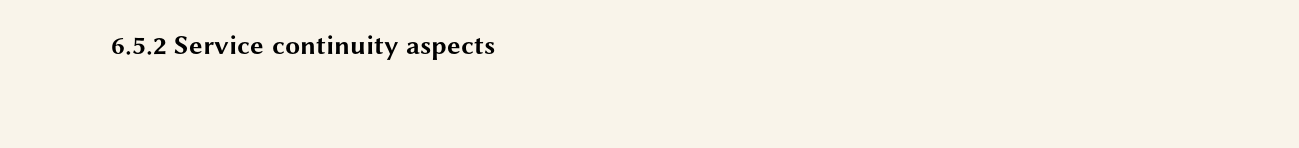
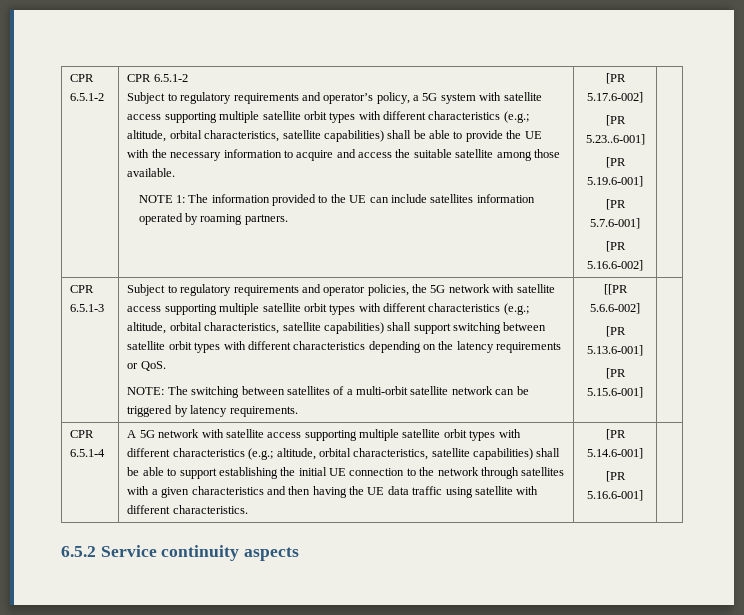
+ CPR 6.5.1-2 | CPR 6.5.1-2
+ Subject to regulatory requirements and operator’s policy, a 5G system with satellite access supporting multiple satellite orbit types with different characteristics (e.g.; altitude, orbital characteristics, satellite capabilities) shall be able to provide the UE with the necessary information to acquire and access the suitable satellite among those available.
+ NOTE 1: The information provided to the UE can include satellites information operated by roaming partners. | [PR 5.17.6-002]
+ [PR 5.23..6-001]
+ [PR 5.19.6-001]
+ [PR 5.7.6-001]
+ [PR 5.16.6-002] |
+ CPR 6.5.1-3 | Subject to regulatory requirements and operator policies, the 5G network with satellite access supporting multiple satellite orbit types with different characteristics (e.g.; altitude, orbital characteristics, satellite capabilities) shall support switching between satellite orbit types with different characteristics depending on the latency requirements or QoS.
+ NOTE: The switching between satellites of a multi-orbit satellite network can be triggered by latency requirements. | [[PR 5.6.6-002]
+ [PR 5.13.6-001]
+ [PR 5.15.6-001] |
+ CPR 6.5.1-4 | A 5G network with satellite access supporting multiple satellite orbit types with different characteristics (e.g.; altitude, orbital characteristics, satellite capabilities) shall be able to support establishing the initial UE connection to the network through satellites with a given characteristics and then having the UE data traffic using satellite with different characteristics. | [PR 5.14.6-001]
+ [PR 5.16.6-001]

